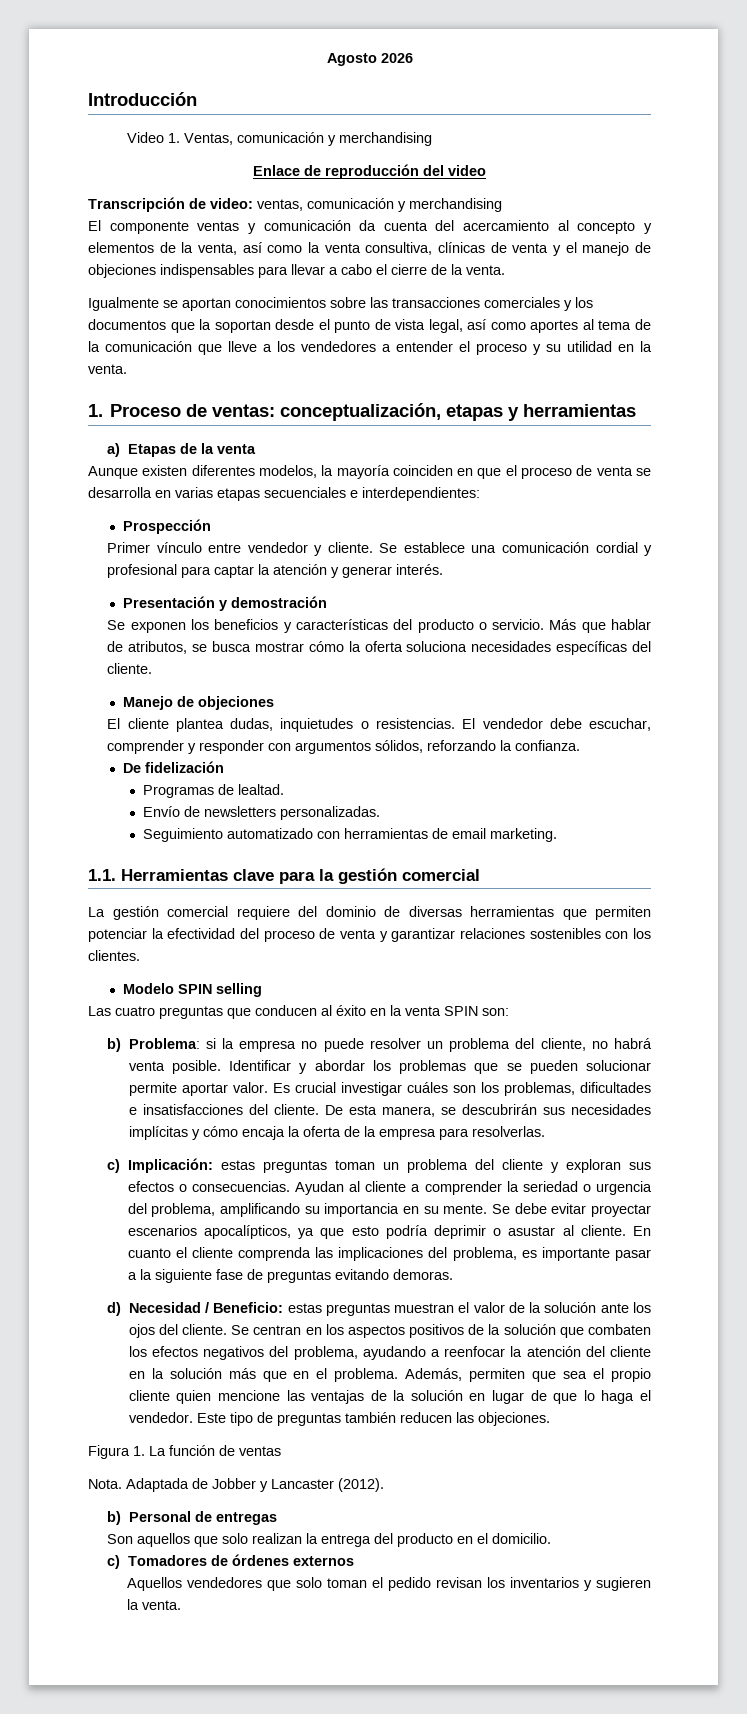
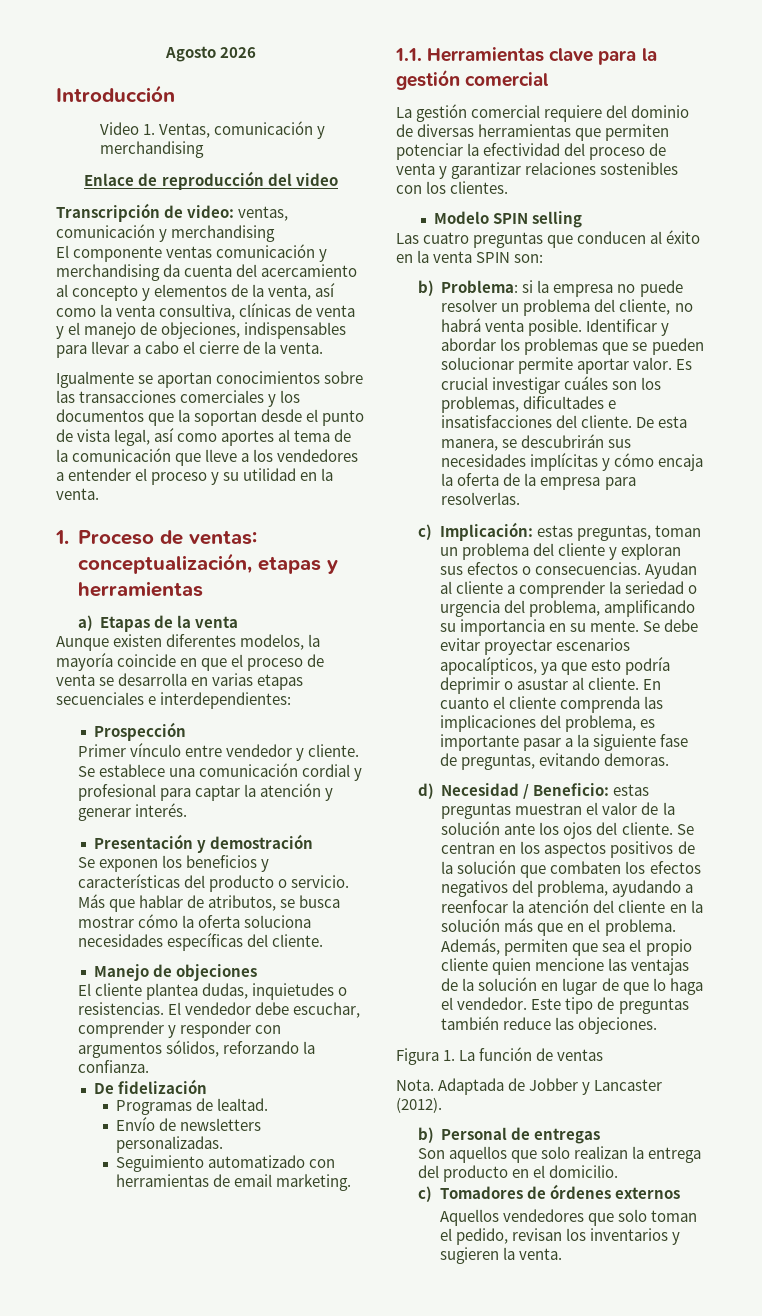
- El componente ventas y comunicación da cuenta del acercamiento al concepto y elementos de la venta, así como la venta consultiva, clínicas de venta y el manejo de objeciones indispensables para llevar a cabo el cierre de la venta.
+ El componente ventas comunicación y merchandising da cuenta del acercamiento al concepto y elementos de la venta, así como la venta consultiva, clínicas de venta y el manejo de objeciones, indispensables para llevar a cabo el cierre de la venta.
- Aunque existen diferentes modelos, la mayoría coinciden en que el proceso de venta se desarrolla en varias etapas secuenciales e interdependientes:
+ Aunque existen diferentes modelos, la mayoría coincide en que el proceso de venta se desarrolla en varias etapas secuenciales e interdependientes:
- c) Implicación: estas preguntas toman un problema del cliente y exploran sus efectos o consecuencias.
+ c) Implicación: estas preguntas, toman un problema del cliente y exploran sus efectos o consecuencias.
- En cuanto el cliente comprenda las implicaciones del problema, es importante pasar a la siguiente fase de preguntas evitando demoras.
+ En cuanto el cliente comprenda las implicaciones del problema, es importante pasar a la siguiente fase de preguntas, evitando demoras.
- Este tipo de preguntas también reducen las objeciones.
+ Este tipo de preguntas también reduce las objeciones.
- Aquellos vendedores que solo toman el pedido revisan los inventarios y sugieren la venta.
+ Aquellos vendedores que solo toman el pedido, revisan los inventarios y sugieren la venta.

